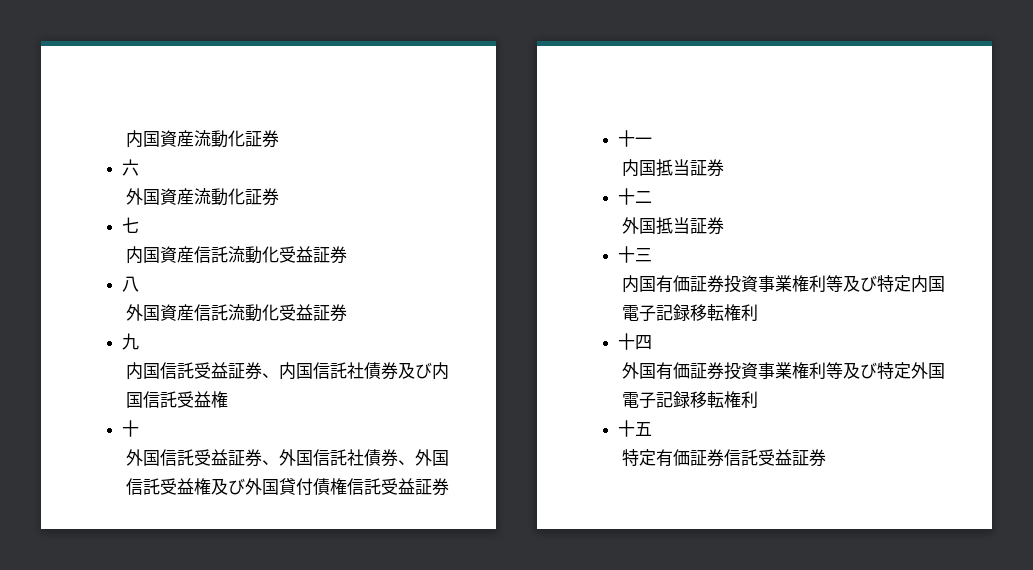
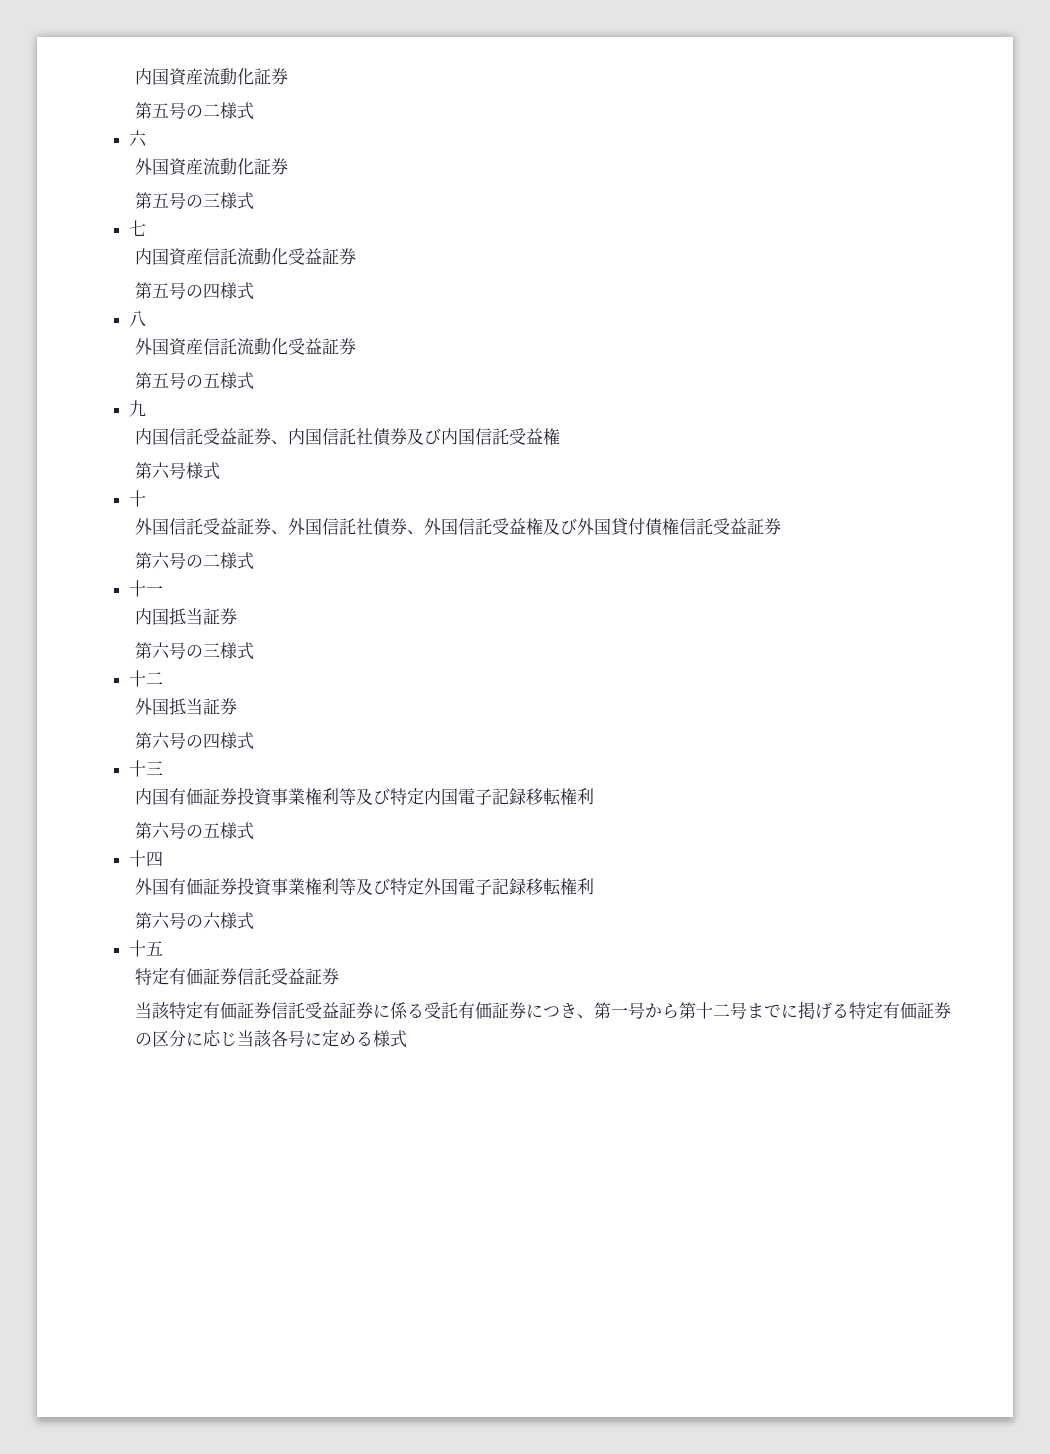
+ 第五号の二様式
+ 第五号の三様式
+ 第五号の四様式
+ 第五号の五様式
+ 第六号様式
+ 第六号の二様式
+ 第六号の三様式
+ 第六号の四様式
+ 第六号の五様式
+ 第六号の六様式
+ 当該特定有価証券信託受益証券に係る受託有価証券につき、第一号から第十二号までに掲げる特定有価証券の区分に応じ当該各号に定める様式

